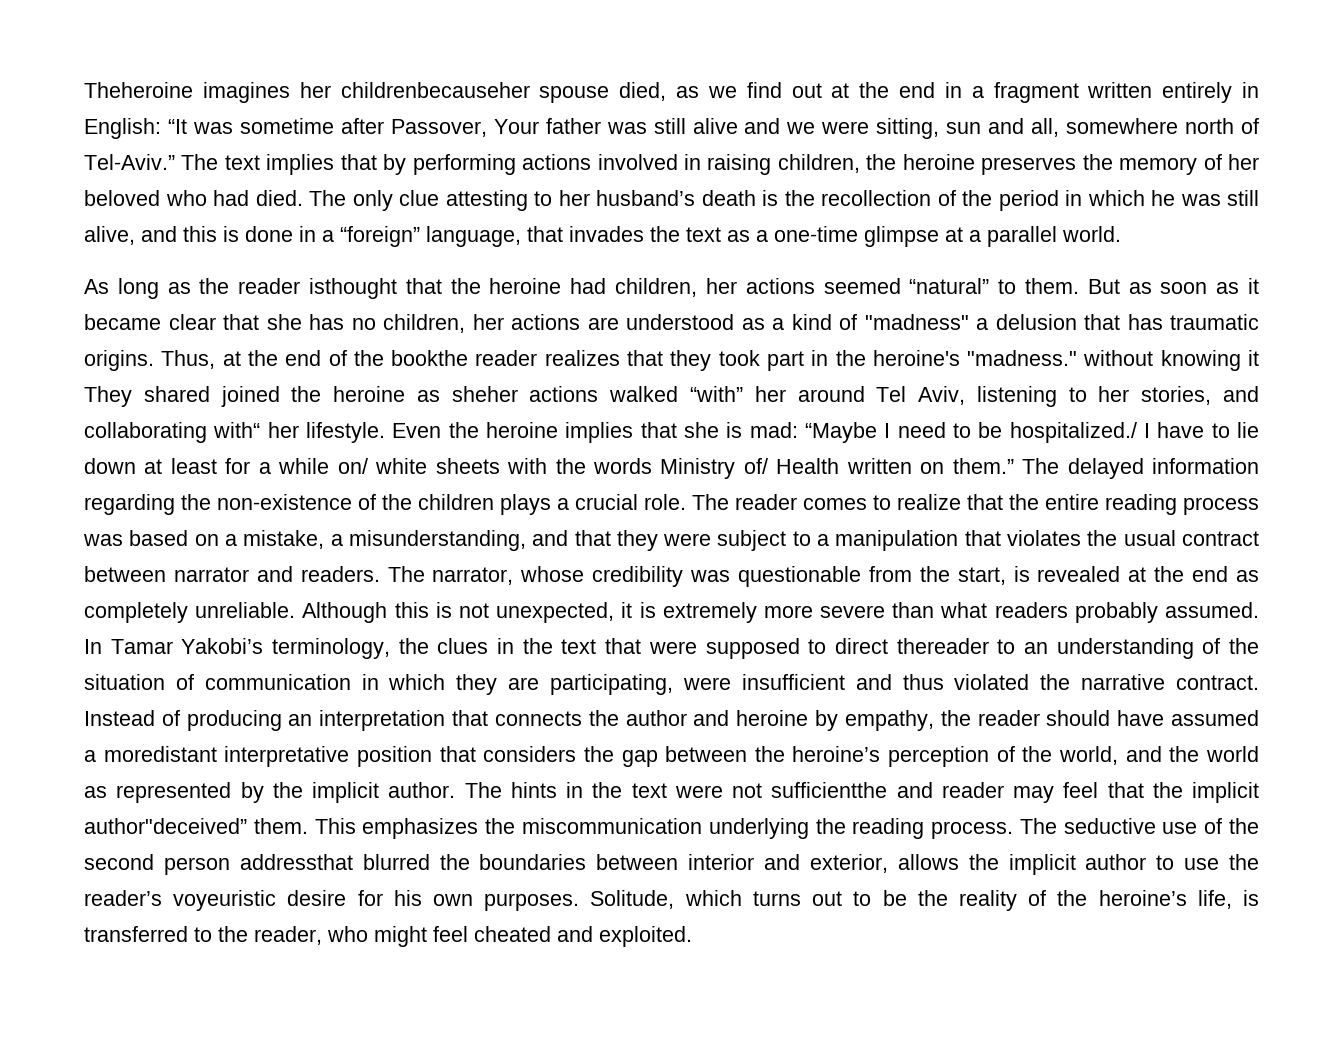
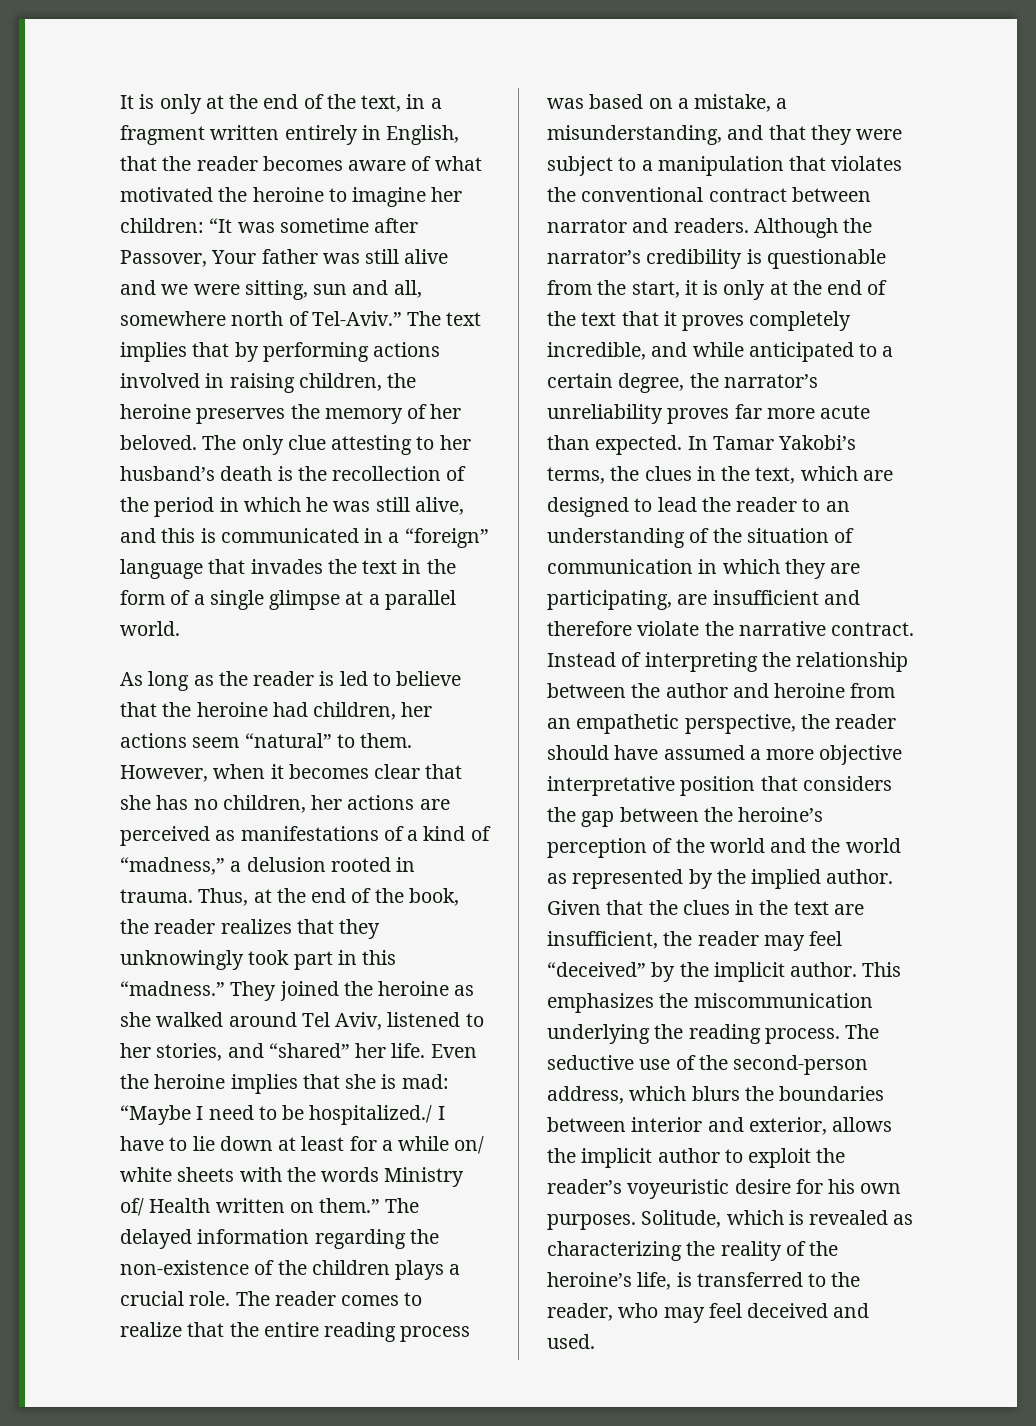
- Theheroine imagines her childrenbecauseher spouse died, as we find out at the end in a fragment written entirely in English: “It was sometime after Passover, Your father was still alive and we were sitting, sun and all, somewhere north of Tel-Aviv.”
+ It is only at the end of the text, in a fragment written entirely in English, that the reader becomes aware of what motivated the heroine to imagine her children: “It was sometime after Passover, Your father was still alive and we were sitting, sun and all, somewhere north of Tel-Aviv.”
- The text implies that by performing actions involved in raising children, the heroine preserves the memory of her beloved who had died.
+ The text implies that by performing actions involved in raising children, the heroine preserves the memory of her beloved.
- The only clue attesting to her husband’s death is the recollection of the period in which he was still alive, and this is done in a “foreign” language, that invades the text as a one-time glimpse at a parallel world.
+ The only clue attesting to her husband’s death is the recollection of the period in which he was still alive, and this is communicated in a “foreign” language that invades the text in the form of a single glimpse at a parallel world.
- As long as the reader isthought that the heroine had children, her actions seemed “natural” to them.
+ As long as the reader is led to believe that the heroine had children, her actions seem “natural” to them.
- But as soon as it became clear that she has no children, her actions are understood as a kind of "madness" a delusion that has traumatic origins.
+ However, when it becomes clear that she has no children, her actions are perceived as manifestations of a kind of “madness,” a delusion rooted in trauma.
- Thus, at the end of the bookthe reader realizes that they took part in the heroine's "madness." without knowing it They shared joined the heroine as sheher actions walked “with” her around Tel Aviv, listening to her stories, and collaborating with“ her lifestyle.
+ Thus, at the end of the book, the reader realizes that they unknowingly took part in this “madness.” They joined the heroine as she walked around Tel Aviv, listened to her stories, and “shared” her life.
- The reader comes to realize that the entire reading process was based on a mistake, a misunderstanding, and that they were subject to a manipulation that violates the usual contract between narrator and readers.
+ The reader comes to realize that the entire reading process was based on a mistake, a misunderstanding, and that they were subject to a manipulation that violates the conventional contract between narrator and readers.
- The narrator, whose credibility was questionable from the start, is revealed at the end as completely unreliable. Although this is not unexpected, it is extremely more severe than what readers probably assumed.
+ Although the narrator’s credibility is questionable from the start, it is only at the end of the text that it proves completely incredible, and while anticipated to a certain degree, the narrator’s unreliability proves far more acute than expected.
- In Tamar Yakobi’s terminology, the clues in the text that were supposed to direct thereader to an understanding of the situation of communication in which they are participating, were insufficient and thus violated the narrative contract.
+ In Tamar Yakobi’s terms, the clues in the text, which are designed to lead the reader to an understanding of the situation of communication in which they are participating, are insufficient and therefore violate the narrative contract.
- Instead of producing an interpretation that connects the author and heroine by empathy, the reader should have assumed a moredistant interpretative position that considers the gap between the heroine’s perception of the world, and the world as represented by the implicit author. The hints in the text were not sufficientthe and reader may feel that the implicit author"deceived” them.
+ Instead of interpreting the relationship between the author and heroine from an empathetic perspective, the reader should have assumed a more objective interpretative position that considers the gap between the heroine’s perception of the world and the world as represented by the implied author. Given that the clues in the text are insufficient, the reader may feel “deceived” by the implicit author.
- The seductive use of the second person addressthat blurred the boundaries between interior and exterior, allows the implicit author to use the reader’s voyeuristic desire for his own purposes.
+ The seductive use of the second-person address, which blurs the boundaries between interior and exterior, allows the implicit author to exploit the reader’s voyeuristic desire for his own purposes.
- Solitude, which turns out to be the reality of the heroine’s life, is transferred to the reader, who might feel cheated and exploited.
+ Solitude, which is revealed as characterizing the reality of the heroine’s life, is transferred to the reader, who may feel deceived and used.

